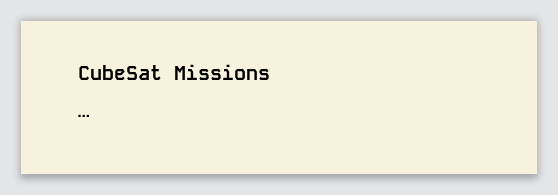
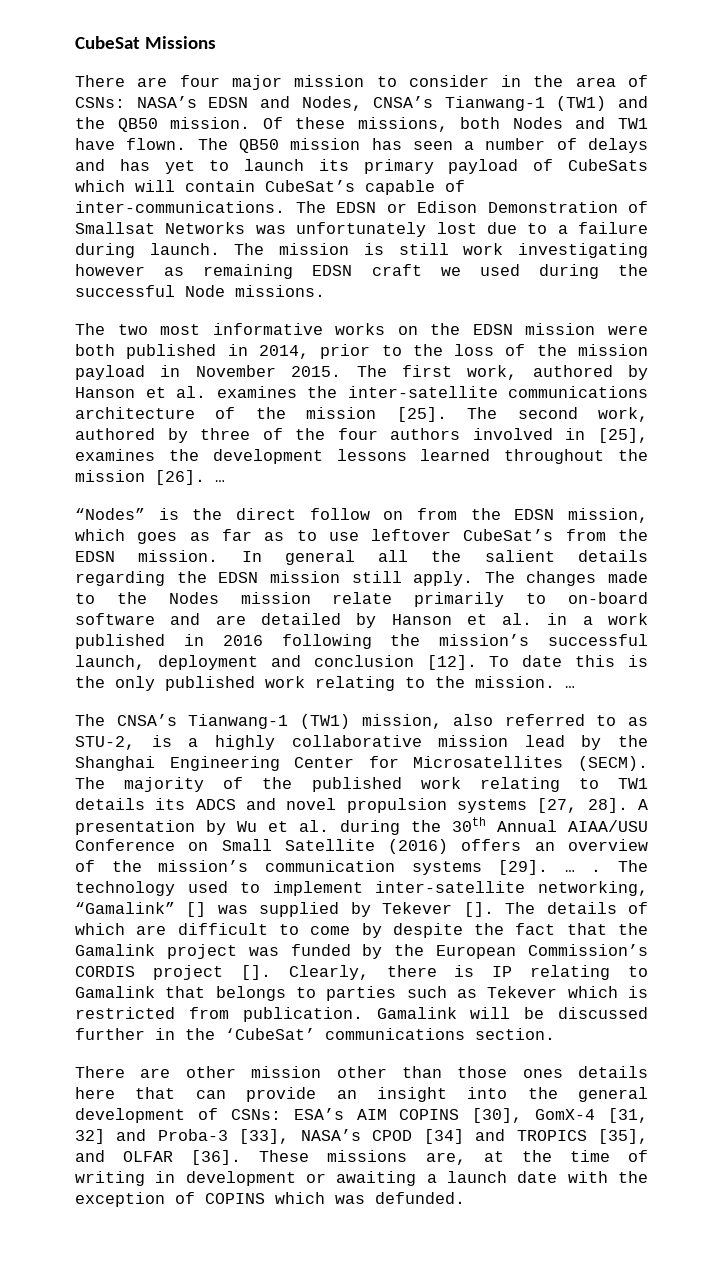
- …
+ There are four major mission to consider in the area of CSNs: NASA’s EDSN and Nodes, CNSA’s Tianwang-1 (TW1) and the QB50 mission. Of these missions, both Nodes and TW1 have flown. The QB50 mission has seen a number of delays and has yet to launch its primary payload of CubeSats which will contain CubeSat’s capable of inter-communications. The EDSN or Edison Demonstration of Smallsat Networks was unfortunately lost due to a failure during launch. The mission is still work investigating however as remaining EDSN craft we used during the successful Node missions.
+ The two most informative works on the EDSN mission were both published in 2014, prior to the loss of the mission payload in November 2015. The first work, authored by Hanson et al. examines the inter-satellite communications architecture of the mission [25]. The second work, authored by three of the four authors involved in [25], examines the development lessons learned throughout the mission [26]. …
+ “Nodes” is the direct follow on from the EDSN mission, which goes as far as to use leftover CubeSat’s from the EDSN mission. In general all the salient details regarding the EDSN mission still apply. The changes made to the Nodes mission relate primarily to on-board software and are detailed by Hanson et al. in a work published in 2016 following the mission’s successful launch, deployment and conclusion [12]. To date this is the only published work relating to the mission. …
+ The CNSA’s Tianwang-1 (TW1) mission, also referred to as STU-2, is a highly collaborative mission lead by the Shanghai Engineering Center for Microsatellites (SECM). The majority of the published work relating to TW1 details its ADCS and novel propulsion systems [27, 28]. A presentation by Wu et al. during the 30th Annual AIAA/USU Conference on Small Satellite (2016) offers an overview of the mission’s communication systems [29]. … . The technology used to implement inter-satellite networking, “Gamalink” [] was supplied by Tekever []. The details of which are difficult to come by despite the fact that the Gamalink project was funded by the European Commission’s CORDIS project []. Clearly, there is IP relating to Gamalink that belongs to parties such as Tekever which is restricted from publication. Gamalink will be discussed further in the ‘CubeSat’ communications section.
+ There are other mission other than those ones details here that can provide an insight into the general development of CSNs: ESA’s AIM COPINS [30], GomX-4 [31, 32] and Proba-3 [33], NASA’s CPOD [34] and TROPICS [35], and OLFAR [36]. These missions are, at the time of writing in development or awaiting a launch date with the exception of COPINS which was defunded.

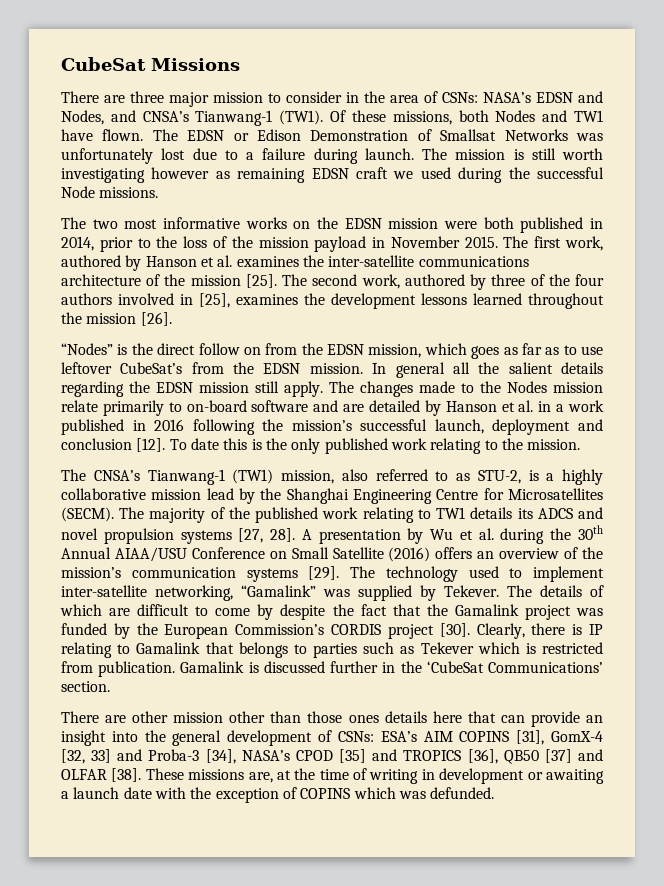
- There are four major mission to consider in the area of CSNs: NASA’s EDSN and Nodes, CNSA’s Tianwang-1 (TW1) and the QB50 mission.
+ There are three major mission to consider in the area of CSNs: NASA’s EDSN and Nodes, and CNSA’s Tianwang-1 (TW1).
- The QB50 mission has seen a number of delays and has yet to launch its primary payload of CubeSats which will contain CubeSat’s capable of inter-communications. The EDSN or Edison Demonstration of Smallsat Networks was unfortunately lost due to a failure during launch.
+ The EDSN or Edison Demonstration of Smallsat Networks was unfortunately lost due to a failure during launch.
- The mission is still work investigating however as remaining EDSN craft we used during the successful Node missions.
+ The mission is still worth investigating however as remaining EDSN craft we used during the successful Node missions.
- The second work, authored by three of the four authors involved in [25], examines the development lessons learned throughout the mission [26]. …
+ The second work, authored by three of the four authors involved in [25], examines the development lessons learned throughout the mission [26].
- To date this is the only published work relating to the mission. …
+ To date this is the only published work relating to the mission.
- The CNSA’s Tianwang-1 (TW1) mission, also referred to as STU-2, is a highly collaborative mission lead by the Shanghai Engineering Center for Microsatellites (SECM).
+ The CNSA’s Tianwang-1 (TW1) mission, also referred to as STU-2, is a highly collaborative mission lead by the Shanghai Engineering Centre for Microsatellites (SECM).
- … .
- The technology used to implement inter-satellite networking, “Gamalink” [] was supplied by Tekever [].
+ The technology used to implement inter-satellite networking, “Gamalink” was supplied by Tekever.
- The details of which are difficult to come by despite the fact that the Gamalink project was funded by the European Commission’s CORDIS project [].
+ The details of which are difficult to come by despite the fact that the Gamalink project was funded by the European Commission’s CORDIS project [30].
- Gamalink will be discussed further in the ‘CubeSat’ communications section.
+ Gamalink is discussed further in the ‘CubeSat Communications’ section.
- There are other mission other than those ones details here that can provide an insight into the general development of CSNs: ESA’s AIM COPINS [30], GomX-4 [31, 32] and Proba-3 [33], NASA’s CPOD [34] and TROPICS [35], and OLFAR [36].
+ There are other mission other than those ones details here that can provide an insight into the general development of CSNs: ESA’s AIM COPINS [31], GomX-4 [32, 33] and Proba-3 [34], NASA’s CPOD [35] and TROPICS [36], QB50 [37] and OLFAR [38].

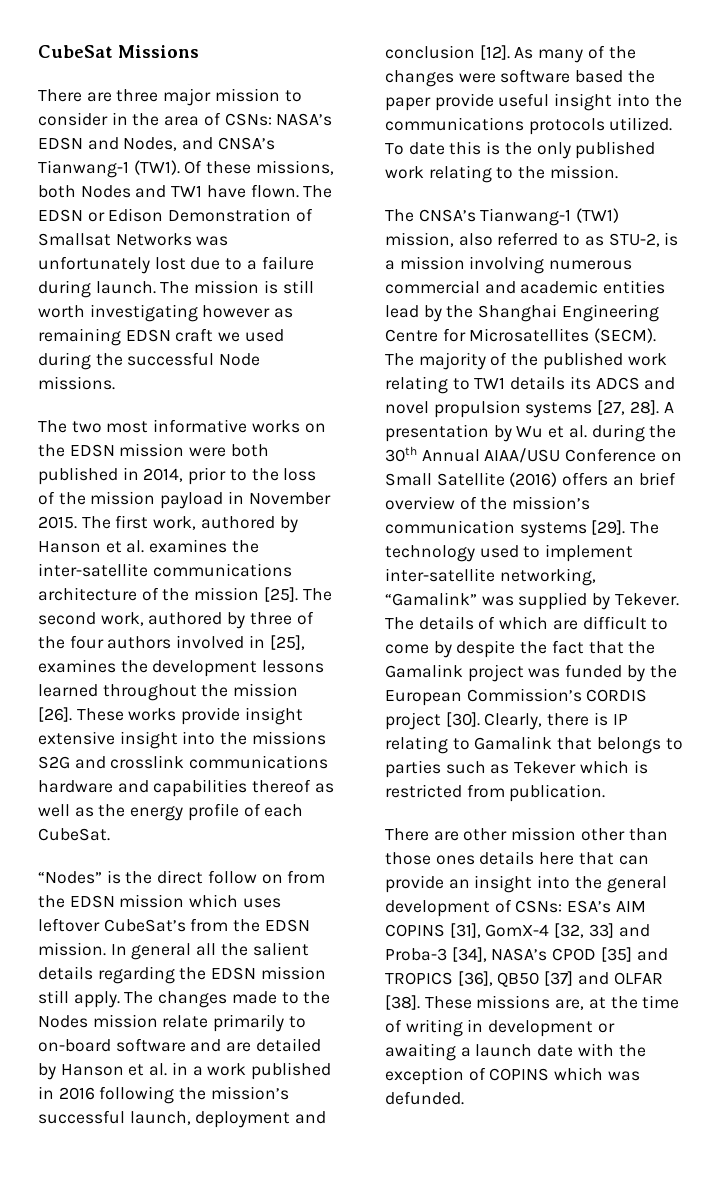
+ These works provide insight extensive insight into the missions S2G and crosslink communications hardware and capabilities thereof as well as the energy profile of each CubeSat.
- “Nodes” is the direct follow on from the EDSN mission, which goes as far as to use leftover CubeSat’s from the EDSN mission.
+ “Nodes” is the direct follow on from the EDSN mission which uses leftover CubeSat’s from the EDSN mission.
+ As many of the changes were software based the paper provide useful insight into the communications protocols utilized.
- The CNSA’s Tianwang-1 (TW1) mission, also referred to as STU-2, is a highly collaborative mission lead by the Shanghai Engineering Centre for Microsatellites (SECM).
+ The CNSA’s Tianwang-1 (TW1) mission, also referred to as STU-2, is a mission involving numerous commercial and academic entities lead by the Shanghai Engineering Centre for Microsatellites (SECM).
- A presentation by Wu et al. during the 30th Annual AIAA/USU Conference on Small Satellite (2016) offers an overview of the mission’s communication systems [29].
+ A presentation by Wu et al. during the 30th Annual AIAA/USU Conference on Small Satellite (2016) offers an brief overview of the mission’s communication systems [29].
- Gamalink is discussed further in the ‘CubeSat Communications’ section.

